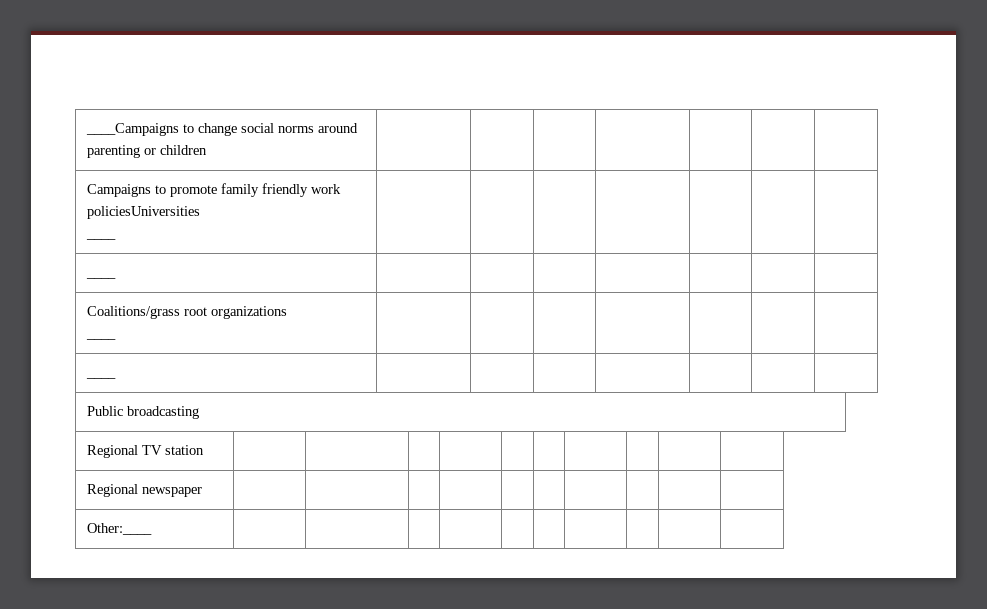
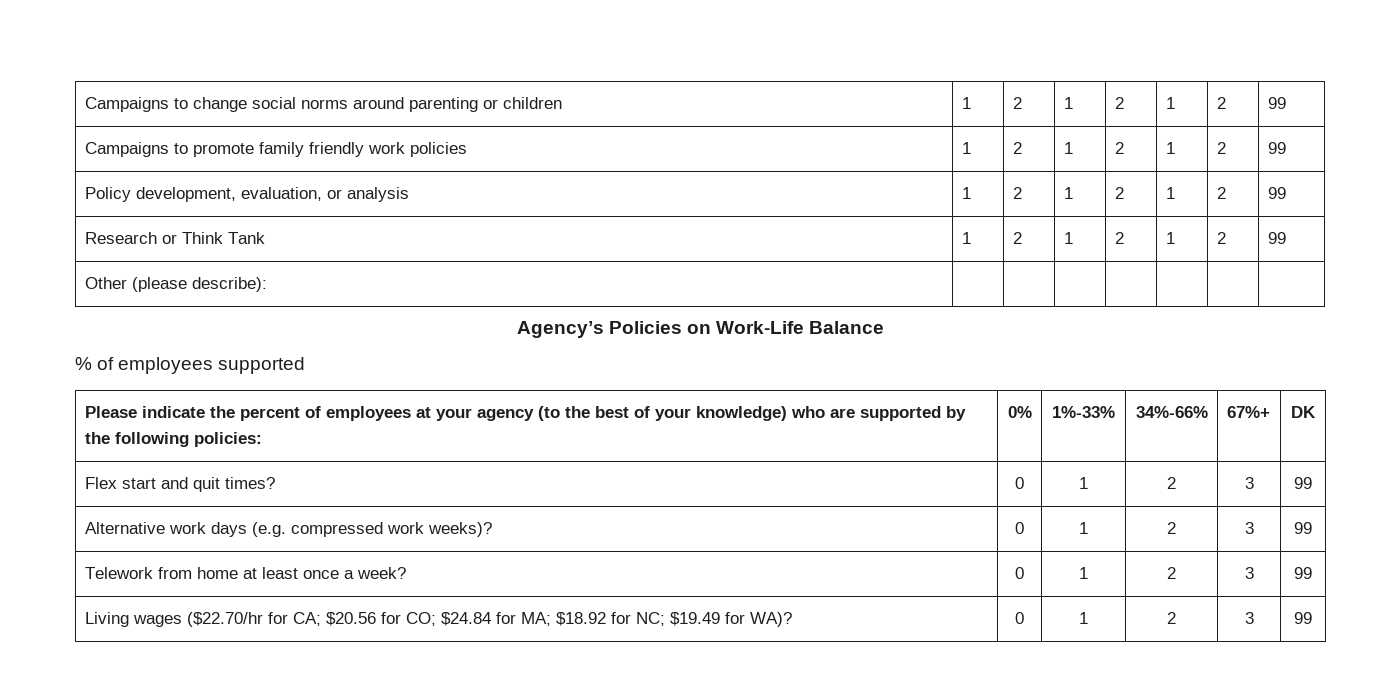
- ____Campaigns to change social norms around parenting or children | | | | | | |
+ Campaigns to change social norms around parenting or children | 1 | 2 | 1 | 2 | 1 | 2 | 99
- Campaigns to promote family friendly work policiesUniversities
- ____ | | | | | | |
- ____ | | | | | | |
- Coalitions/grass root organizations
- ____ | | | | | | |
- ____ | | | | | | |
- Public broadcasting
- Regional TV station | | | | | | | | | |
- Regional newspaper | | | | | | | | | |
- Other:____ | | | | | | | | | |
+ Campaigns to promote family friendly work policies | 1 | 2 | 1 | 2 | 1 | 2 | 99
+ Policy development, evaluation, or analysis | 1 | 2 | 1 | 2 | 1 | 2 | 99
+ Research or Think Tank | 1 | 2 | 1 | 2 | 1 | 2 | 99
+ Other (please describe): | | | | | | |
+ Agency’s Policies on Work-Life Balance
+ % of employees supported
+ Please indicate the percent of employees at your agency (to the best of your knowledge) who are supported by the following policies: | 0% | 1%-33% | 34%-66% | 67%+ | DK
+ Flex start and quit times? | 0 | 1 | 2 | 3 | 99
+ Alternative work days (e.g. compressed work weeks)? | 0 | 1 | 2 | 3 | 99
+ Telework from home at least once a week? | 0 | 1 | 2 | 3 | 99
+ Living wages ($22.70/hr for CA; $20.56 for CO; $24.84 for MA; $18.92 for NC; $19.49 for WA)? | 0 | 1 | 2 | 3 | 99

